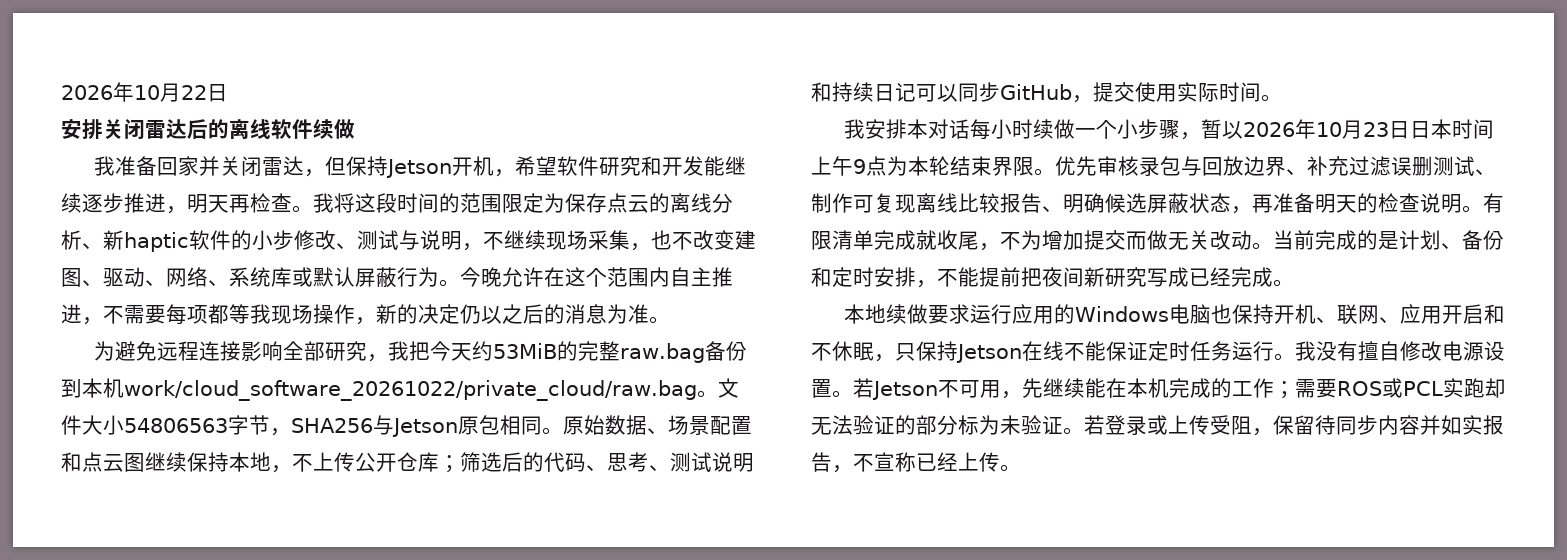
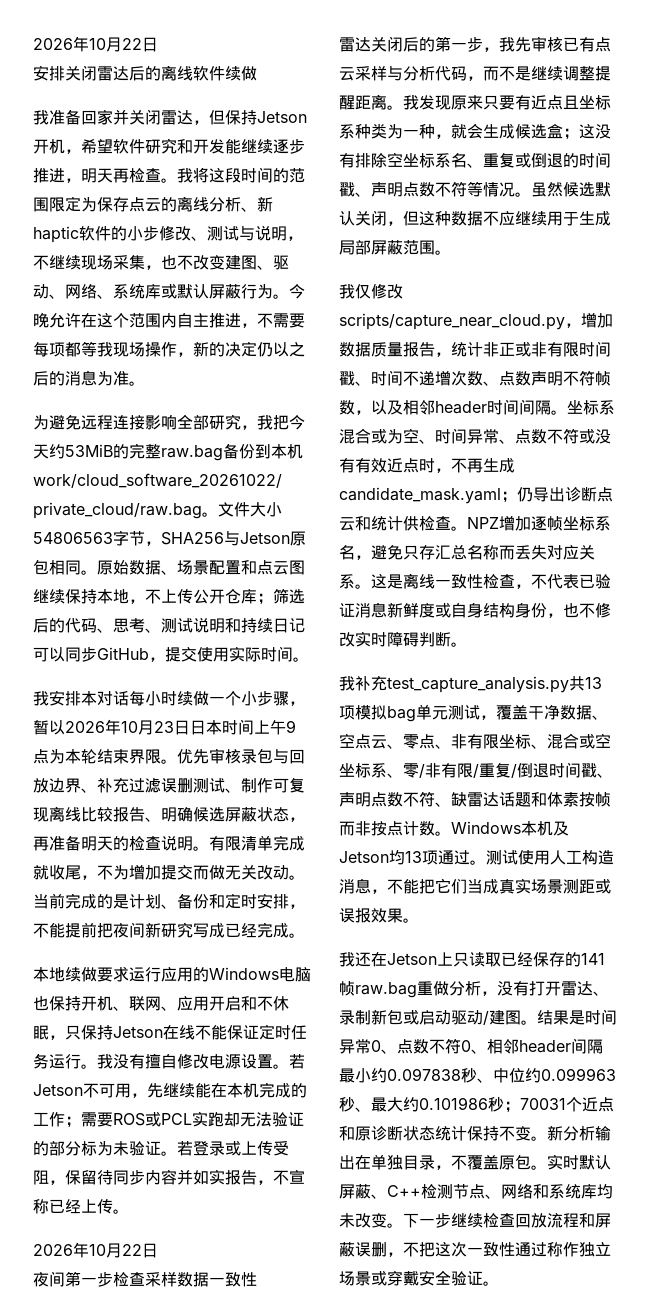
  若登录或上传受阻，保留待同步内容并如实报告，不宣称已经上传。
+ 2026年10月22日
+ 夜间第一步检查采样数据一致性
+ 雷达关闭后的第一步，我先审核已有点云采样与分析代码，而不是继续调整提醒距离。我发现原来只要有近点且坐标系种类为一种，就会生成候选盒；这没有排除空坐标系名、重复或倒退的时间戳、声明点数不符等情况。虽然候选默认关闭，但这种数据不应继续用于生成局部屏蔽范围。
+ 我仅修改scripts/capture_near_cloud.py，增加数据质量报告，统计非正或非有限时间戳、时间不递增次数、点数声明不符帧数，以及相邻header时间间隔。坐标系混合或为空、时间异常、点数不符或没有有效近点时，不再生成candidate_mask.yaml；仍导出诊断点云和统计供检查。NPZ增加逐帧坐标系名，避免只存汇总名称而丢失对应关系。这是离线一致性检查，不代表已验证消息新鲜度或自身结构身份，也不修改实时障碍判断。
+ 我补充test_capture_analysis.py共13项模拟bag单元测试，覆盖干净数据、空点云、零点、非有限坐标、混合或空坐标系、零/非有限/重复/倒退时间戳、声明点数不符、缺雷达话题和体素按帧而非按点计数。Windows本机及Jetson均13项通过。测试使用人工构造消息，不能把它们当成真实场景测距或误报效果。
+ 我还在Jetson上只读取已经保存的141帧raw.bag重做分析，没有打开雷达、录制新包或启动驱动/建图。结果是时间异常0、点数不符0、相邻header间隔最小约0.097838秒、中位约0.099963秒、最大约0.101986秒；70031个近点和原诊断状态统计保持不变。新分析输出在单独目录，不覆盖原包。实时默认屏蔽、C++检测节点、网络和系统库均未改变。下一步继续检查回放流程和屏蔽误删，不把这次一致性通过称作独立场景或穿戴安全验证。

